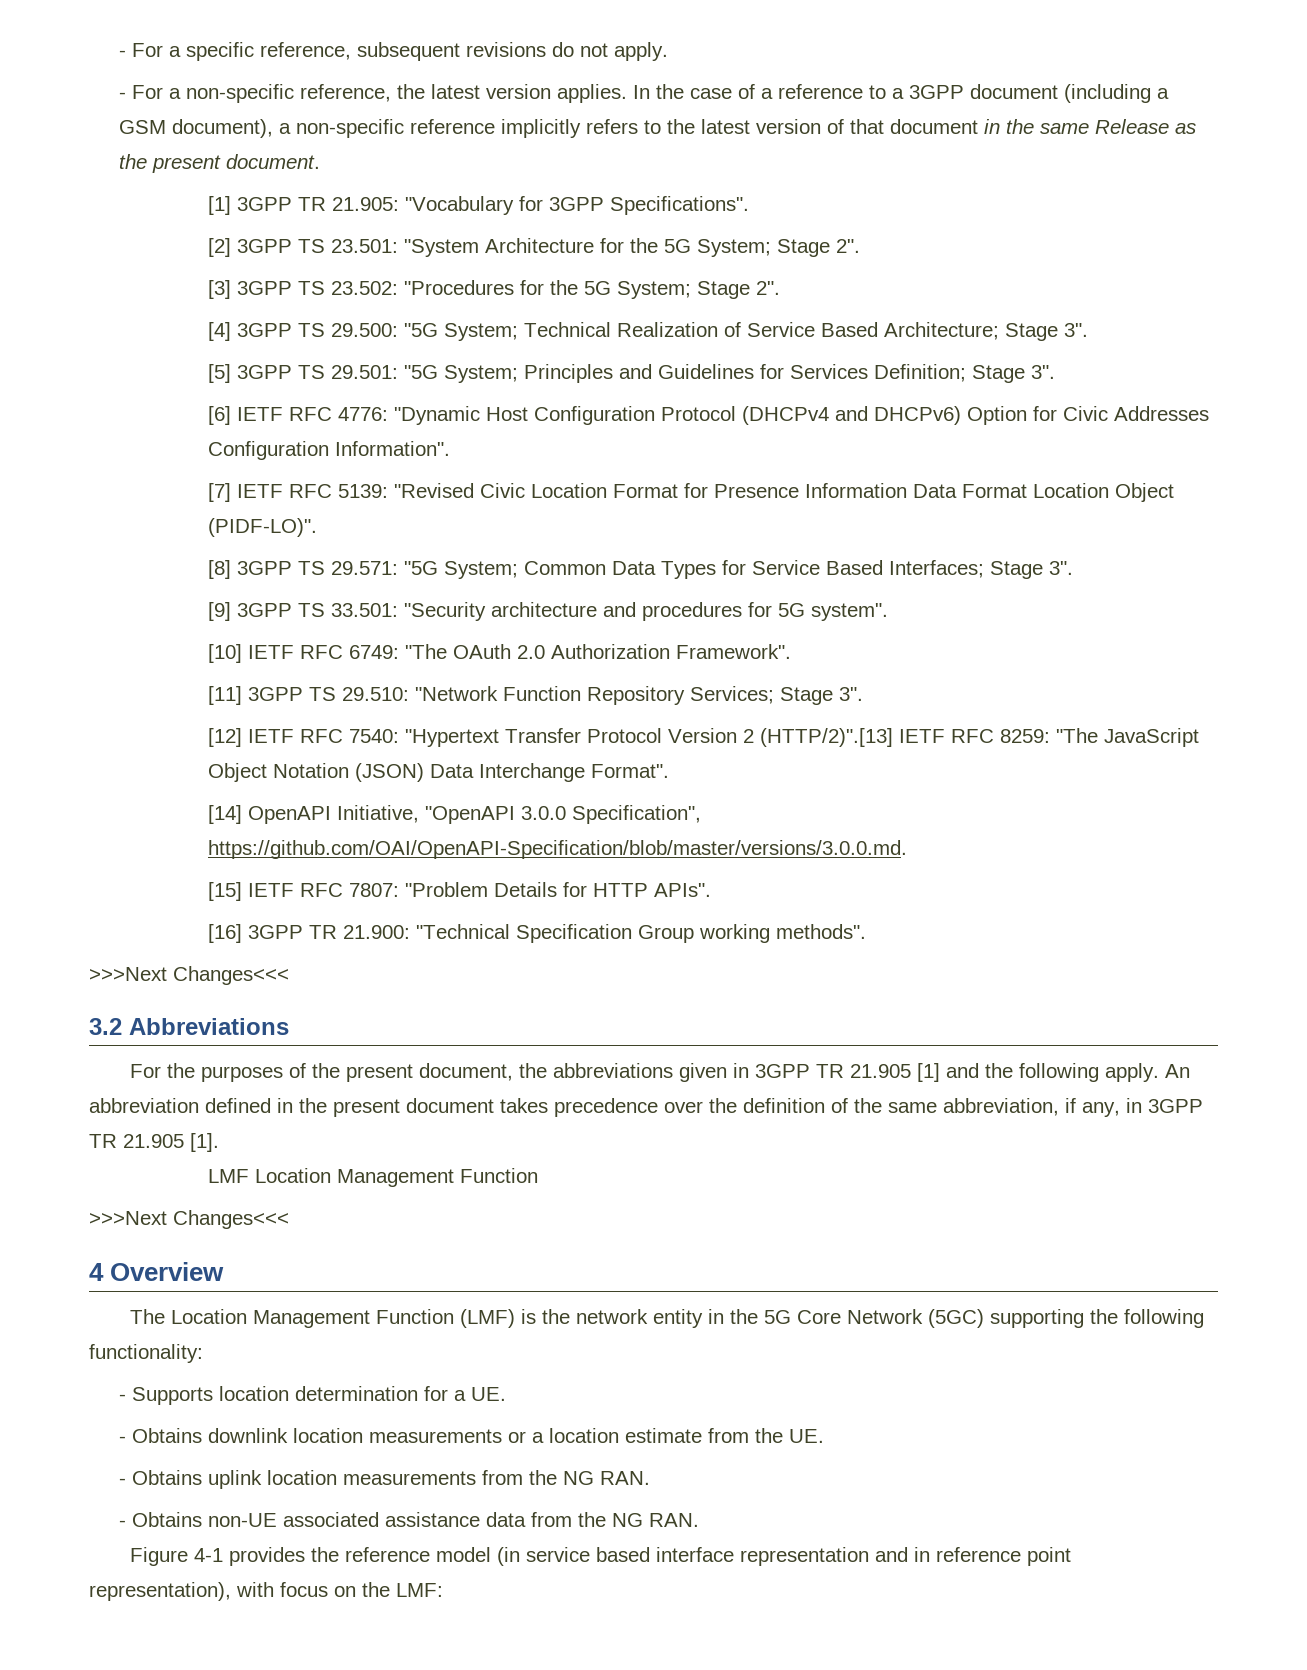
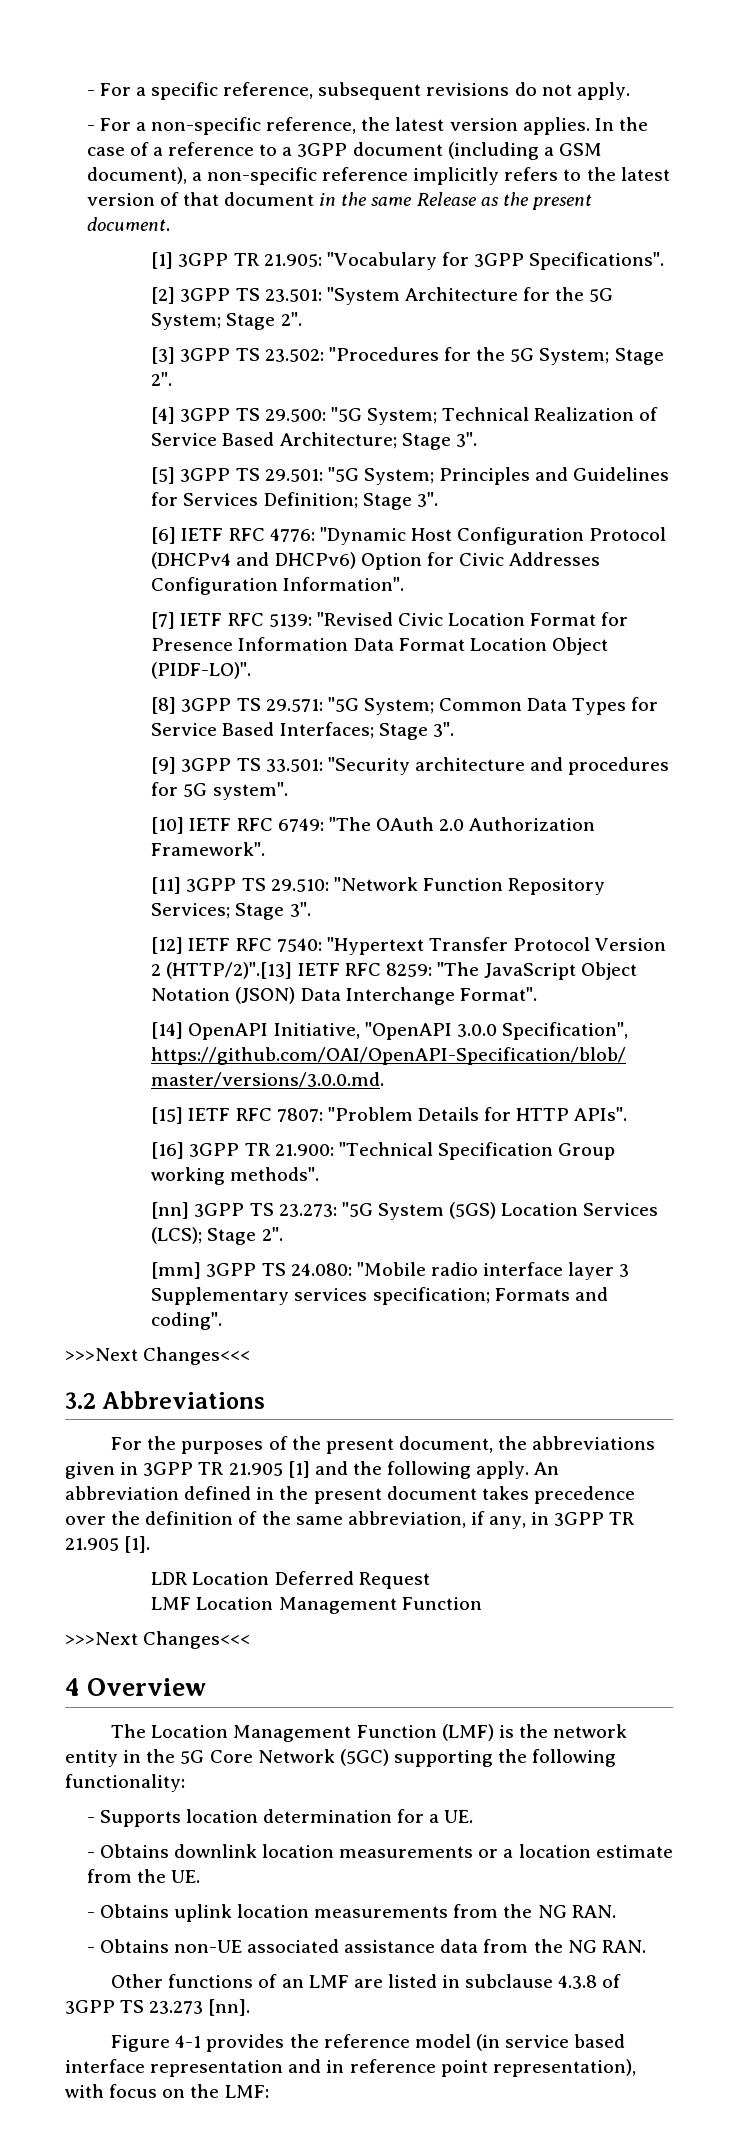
+ [nn] 3GPP TS 23.273: "5G System (5GS) Location Services (LCS); Stage 2".
+ [mm] 3GPP TS 24.080: "Mobile radio interface layer 3 Supplementary services specification; Formats and coding".
+ LDR Location Deferred Request
+ Other functions of an LMF are listed in subclause 4.3.8 of 3GPP TS 23.273 [nn].

